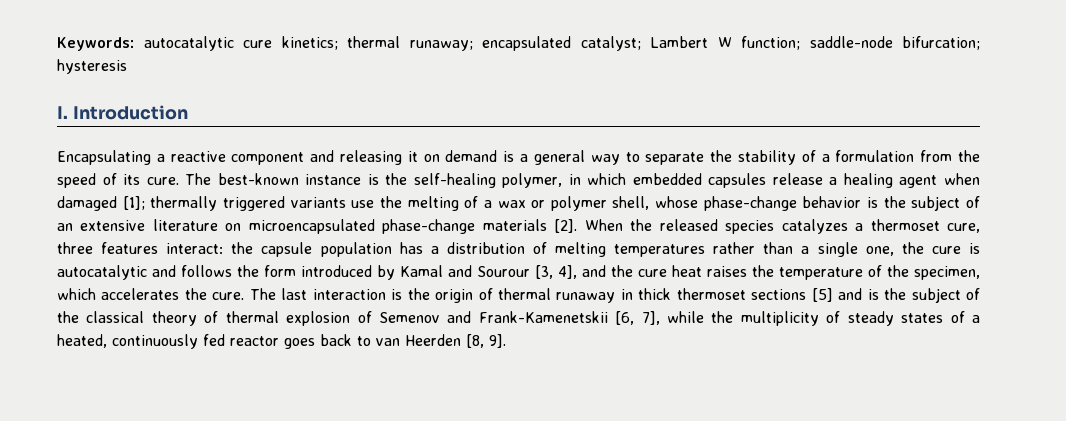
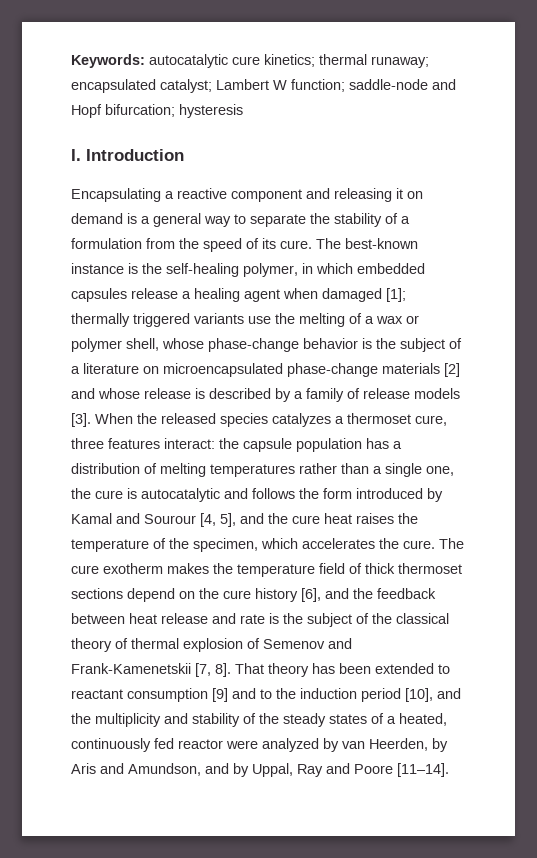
- Keywords: autocatalytic cure kinetics; thermal runaway; encapsulated catalyst; Lambert W function; saddle-node bifurcation; hysteresis
+ Keywords: autocatalytic cure kinetics; thermal runaway; encapsulated catalyst; Lambert W function; saddle-node and Hopf bifurcation; hysteresis
- The best-known instance is the self-healing polymer, in which embedded capsules release a healing agent when damaged [1]; thermally triggered variants use the melting of a wax or polymer shell, whose phase-change behavior is the subject of an extensive literature on microencapsulated phase-change materials [2].
+ The best-known instance is the self-healing polymer, in which embedded capsules release a healing agent when damaged [1]; thermally triggered variants use the melting of a wax or polymer shell, whose phase-change behavior is the subject of a literature on microencapsulated phase-change materials [2] and whose release is described by a family of release models [3].
- When the released species catalyzes a thermoset cure, three features interact: the capsule population has a distribution of melting temperatures rather than a single one, the cure is autocatalytic and follows the form introduced by Kamal and Sourour [3, 4], and the cure heat raises the temperature of the specimen, which accelerates the cure.
+ When the released species catalyzes a thermoset cure, three features interact: the capsule population has a distribution of melting temperatures rather than a single one, the cure is autocatalytic and follows the form introduced by Kamal and Sourour [4, 5], and the cure heat raises the temperature of the specimen, which accelerates the cure.
- The last interaction is the origin of thermal runaway in thick thermoset sections [5] and is the subject of the classical theory of thermal explosion of Semenov and Frank-Kamenetskii [6, 7], while the multiplicity of steady states of a heated, continuously fed reactor goes back to van Heerden [8, 9].
+ The cure exotherm makes the temperature field of thick thermoset sections depend on the cure history [6], and the feedback between heat release and rate is the subject of the classical theory of thermal explosion of Semenov and Frank-Kamenetskii [7, 8]. That theory has been extended to reactant consumption [9] and to the induction period [10], and the multiplicity and stability of the steady states of a heated, continuously fed reactor were analyzed by van Heerden, by Aris and Amundson, and by Uppal, Ray and Poore [11–14].

